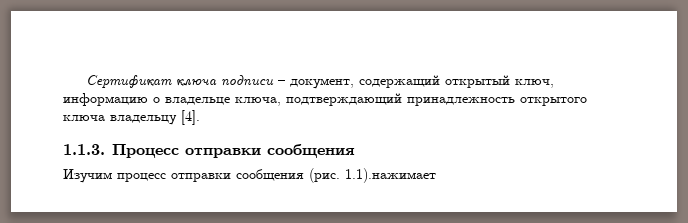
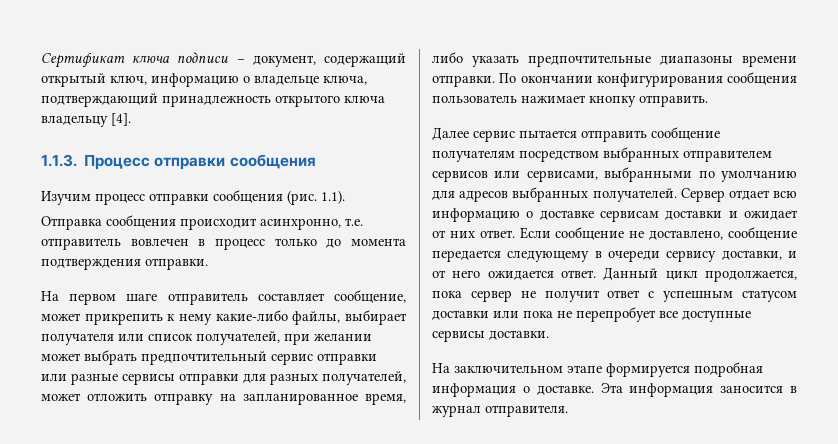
- 1.1).нажимает
+ 1.1).
+ Отправка сообщения происходит асинхронно, т.е. отправитель вовлечен в процесс только до момента подтверждения отправки.
+ На первом шаге отправитель составляет сообщение, может прикрепить к нему какие-либо файлы, выбирает получателя или список получателей, при желании может выбрать предпочтительный сервис отправки или разные сервисы отправки для разных получателей, может отложить отправку на запланированное время, либо указать предпочтительные диапазоны времени отправки. По окончании конфигурирования сообщения пользователь нажимает кнопку отправить.
+ Далее сервис пытается отправить сообщение получателям посредством выбранных отправителем сервисов или сервисами, выбранными по умолчанию для адресов выбранных получателей. Сервер отдает всю информацию о доставке сервисам доставки и ожидает от них ответ. Если сообщение не доставлено, сообщение передается следующему в очереди сервису доставки, и от него ожидается ответ. Данный цикл продолжается, пока сервер не получит ответ с успешным статусом доставки или пока не перепробует все доступные сервисы доставки.
+ На заключительном этапе формируется подробная информация о доставке. Эта информация заносится в журнал отправителя.

